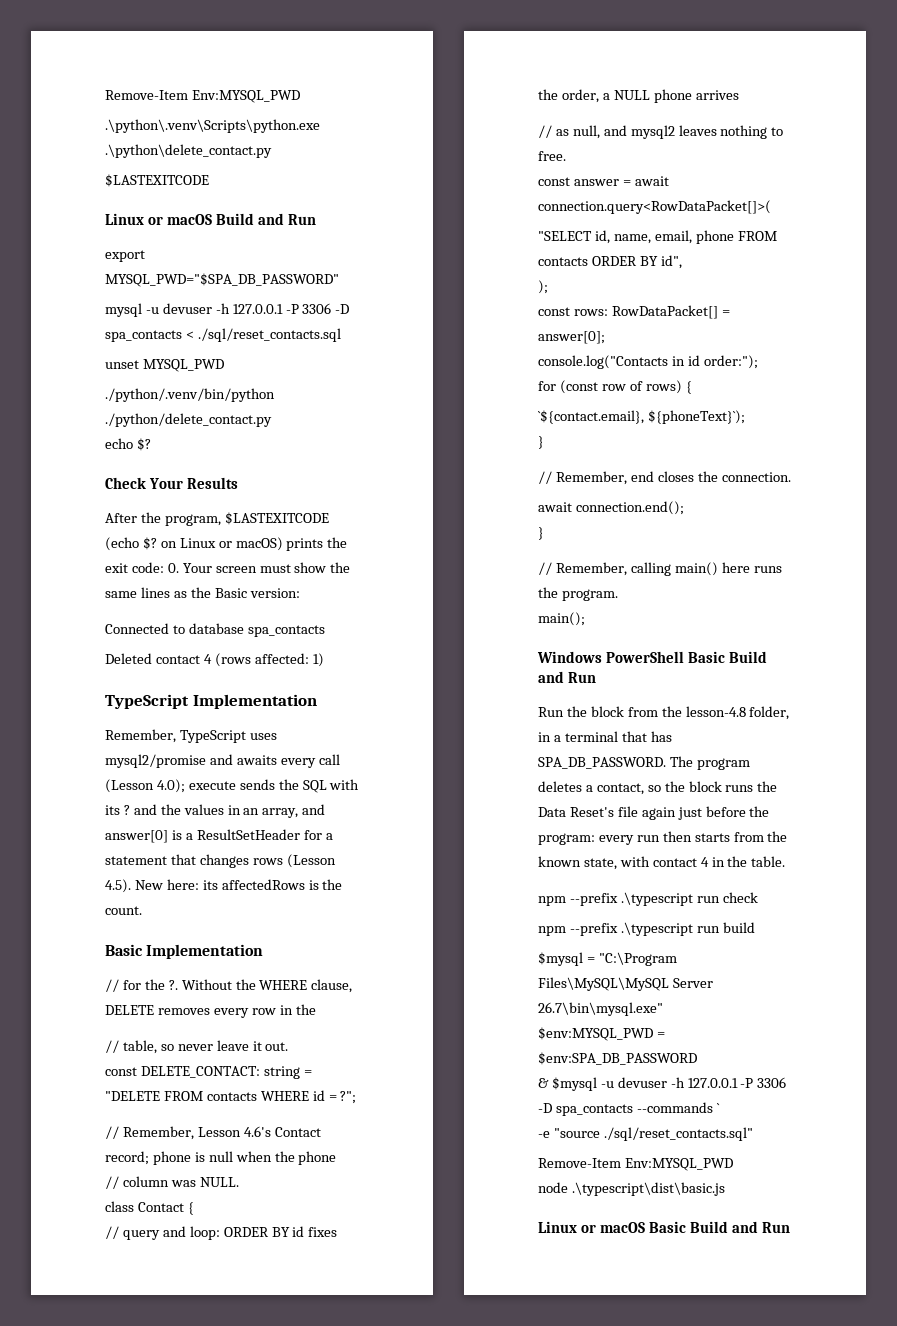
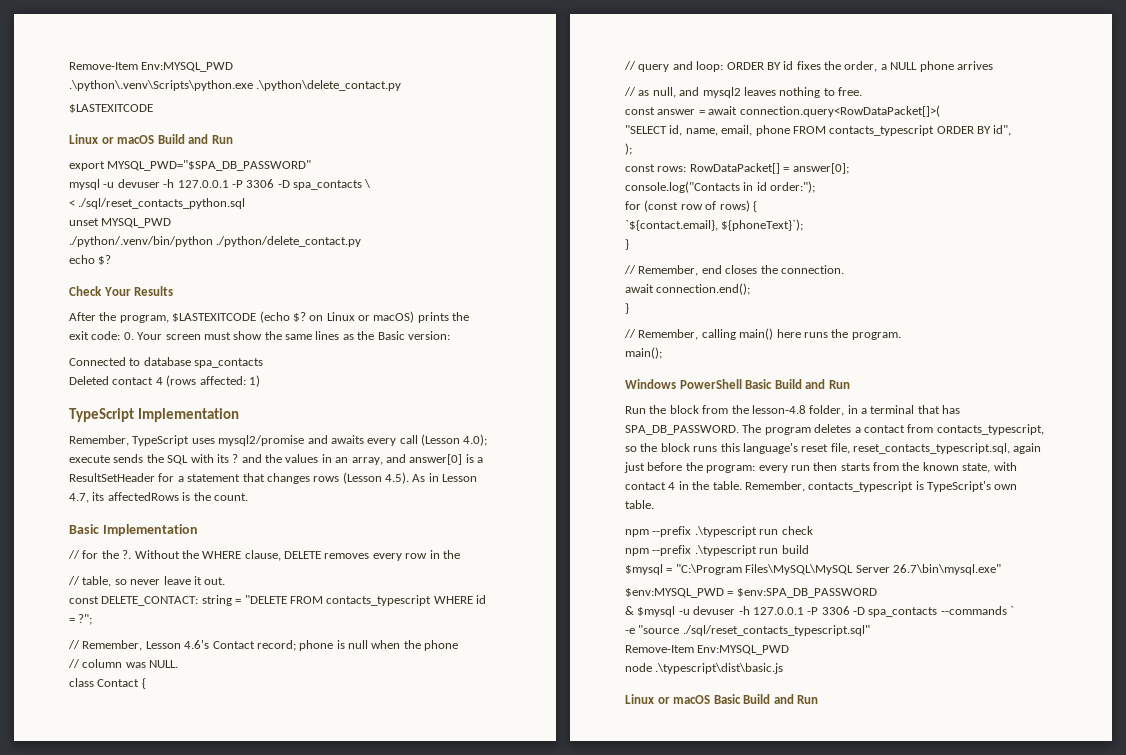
- mysql -u devuser -h 127.0.0.1 -P 3306 -D spa_contacts < ./sql/reset_contacts.sql
+ mysql -u devuser -h 127.0.0.1 -P 3306 -D spa_contacts \
+ < ./sql/reset_contacts_python.sql
- Remember, TypeScript uses mysql2/promise and awaits every call (Lesson 4.0); execute sends the SQL with its ? and the values in an array, and answer[0] is a ResultSetHeader for a statement that changes rows (Lesson 4.5). New here: its affectedRows is the count.
+ Remember, TypeScript uses mysql2/promise and awaits every call (Lesson 4.0); execute sends the SQL with its ? and the values in an array, and answer[0] is a ResultSetHeader for a statement that changes rows (Lesson 4.5). As in Lesson 4.7, its affectedRows is the count.
- const DELETE_CONTACT: string = "DELETE FROM contacts WHERE id = ?";
+ const DELETE_CONTACT: string = "DELETE FROM contacts_typescript WHERE id = ?";
- "SELECT id, name, email, phone FROM contacts ORDER BY id",
+ "SELECT id, name, email, phone FROM contacts_typescript ORDER BY id",
- The program deletes a contact, so the block runs the Data Reset's file again just before the program: every run then starts from the known state, with contact 4 in the table.
+ The program deletes a contact from contacts_typescript, so the block runs this language's reset file, reset_contacts_typescript.sql, again just before the program: every run then starts from the known state, with contact 4 in the table. Remember, contacts_typescript is TypeScript's own table.
- -e "source ./sql/reset_contacts.sql"
+ -e "source ./sql/reset_contacts_typescript.sql"

